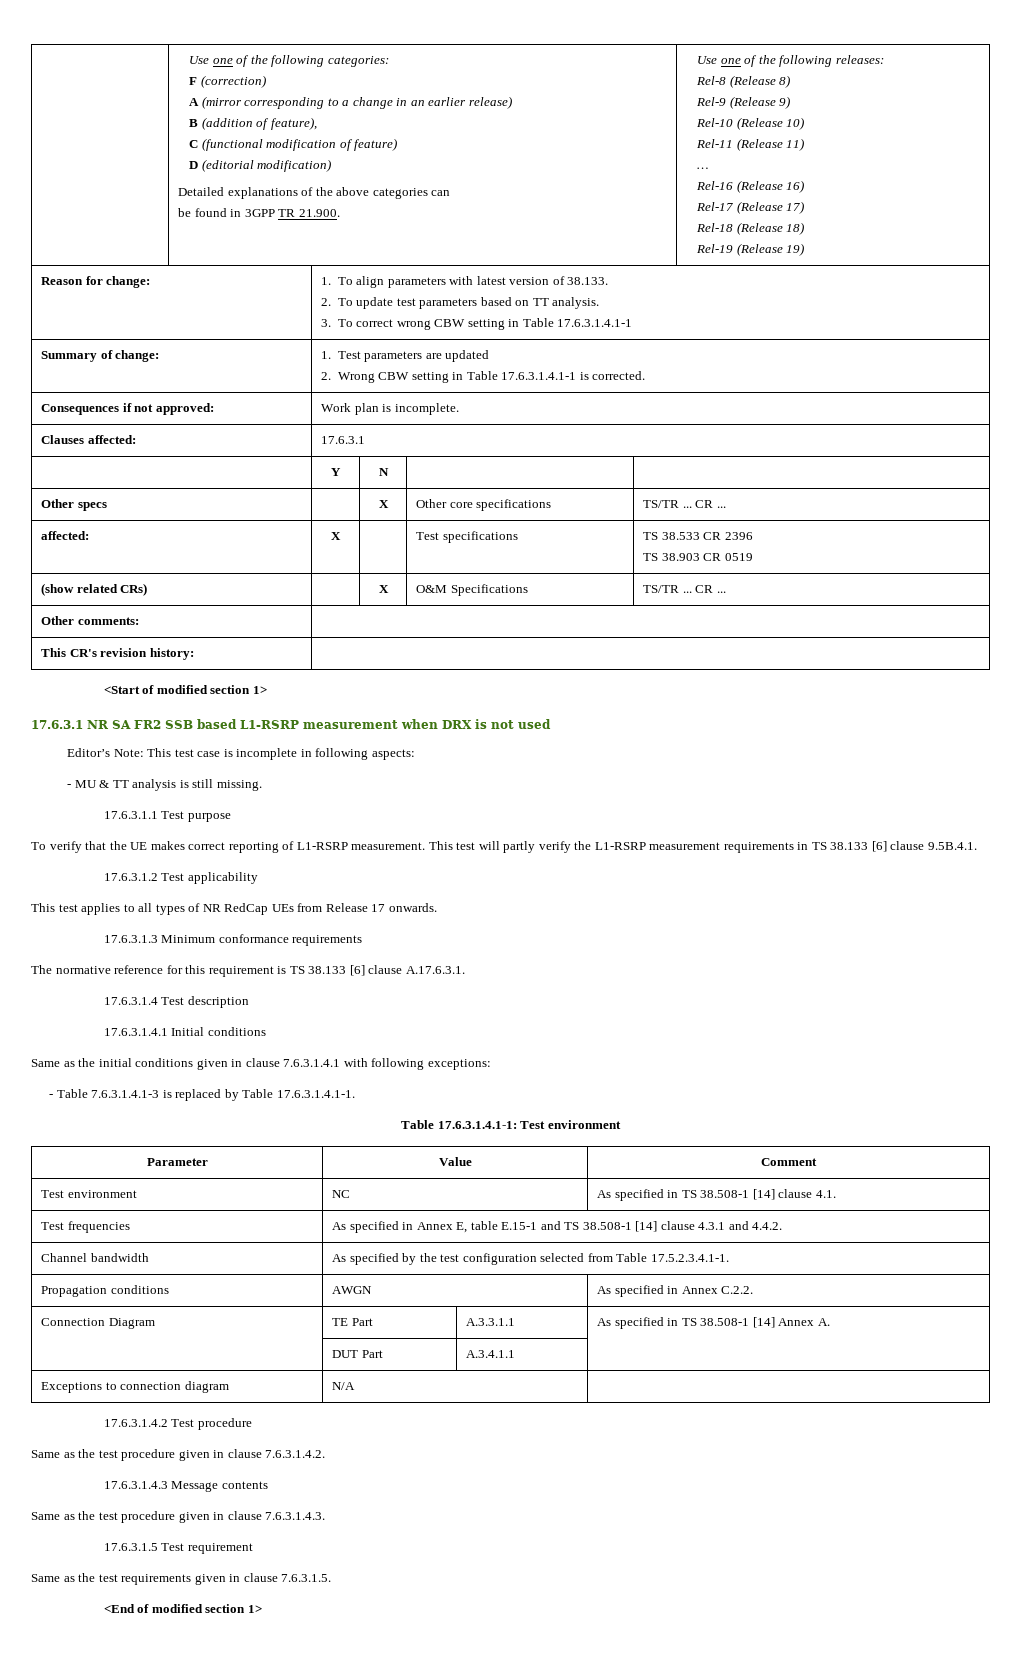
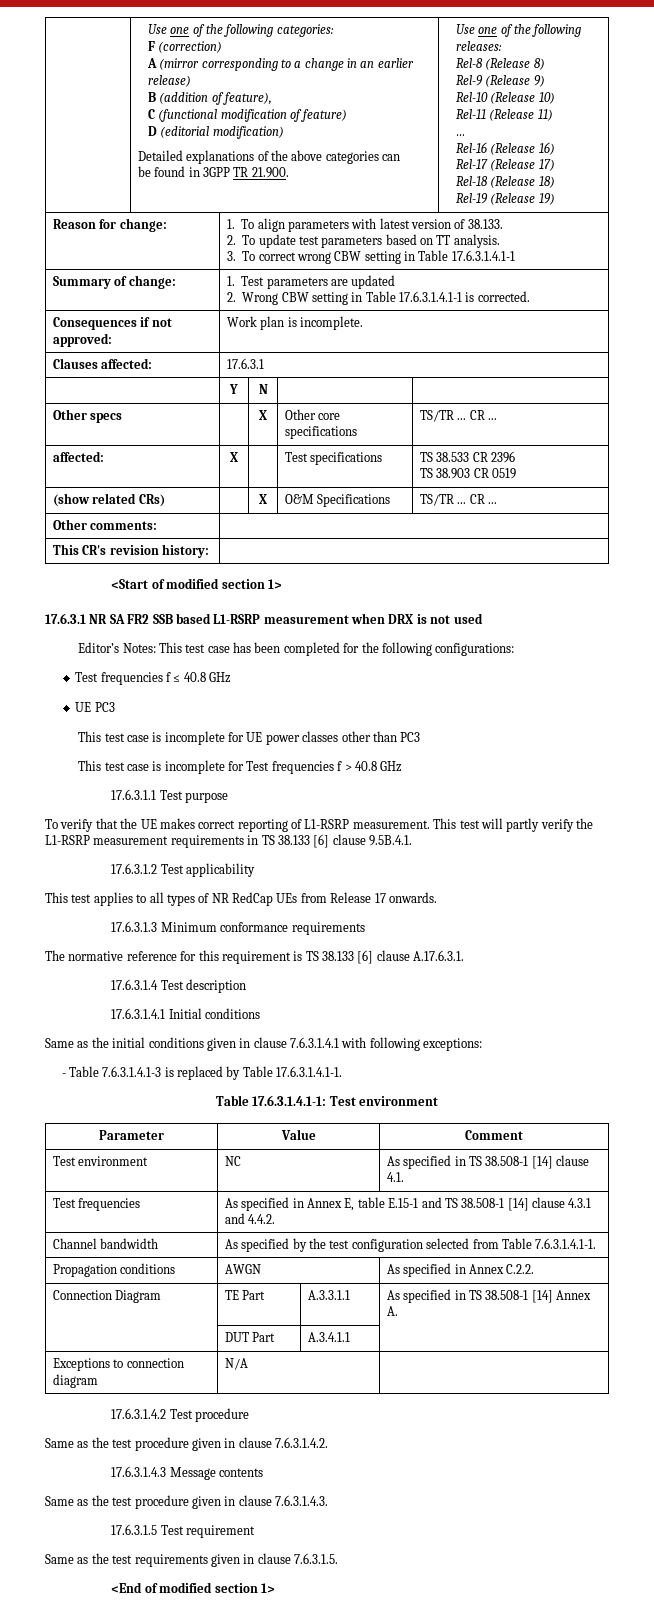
- Editor’s Note: This test case is incomplete in following aspects:
- - MU & TT analysis is still missing.
+ Editor’s Notes: This test case has been completed for the following configurations:
+ Test frequencies f ≤ 40.8 GHz
+ UE PC3
+ This test case is incomplete for UE power classes other than PC3
+ This test case is incomplete for Test frequencies f > 40.8 GHz
- Channel bandwidth | As specified by the test configuration selected from Table 17.5.2.3.4.1-1.
+ Channel bandwidth | As specified by the test configuration selected from Table 7.6.3.1.4.1-1.

